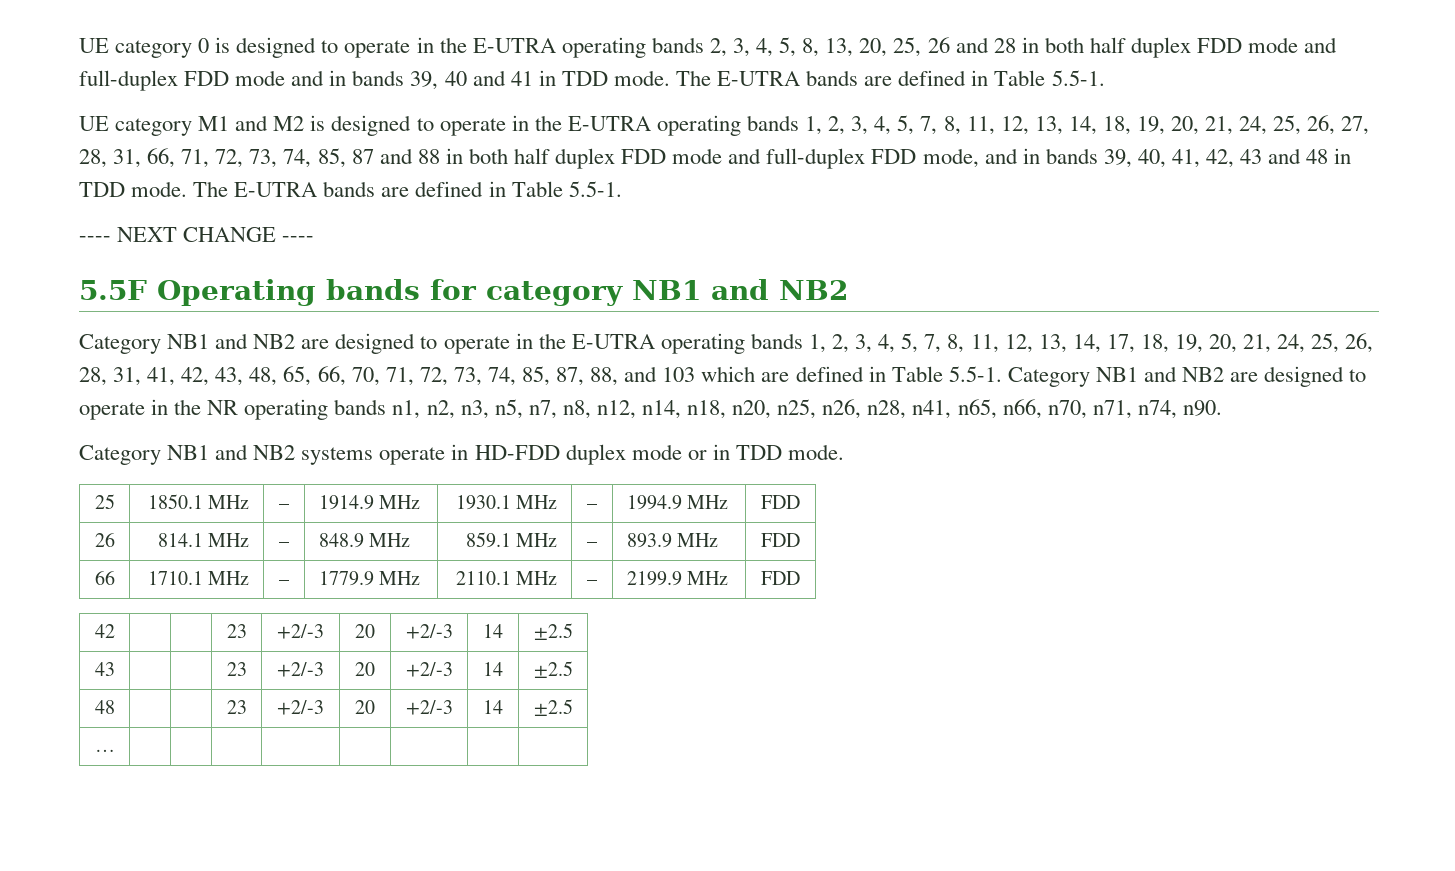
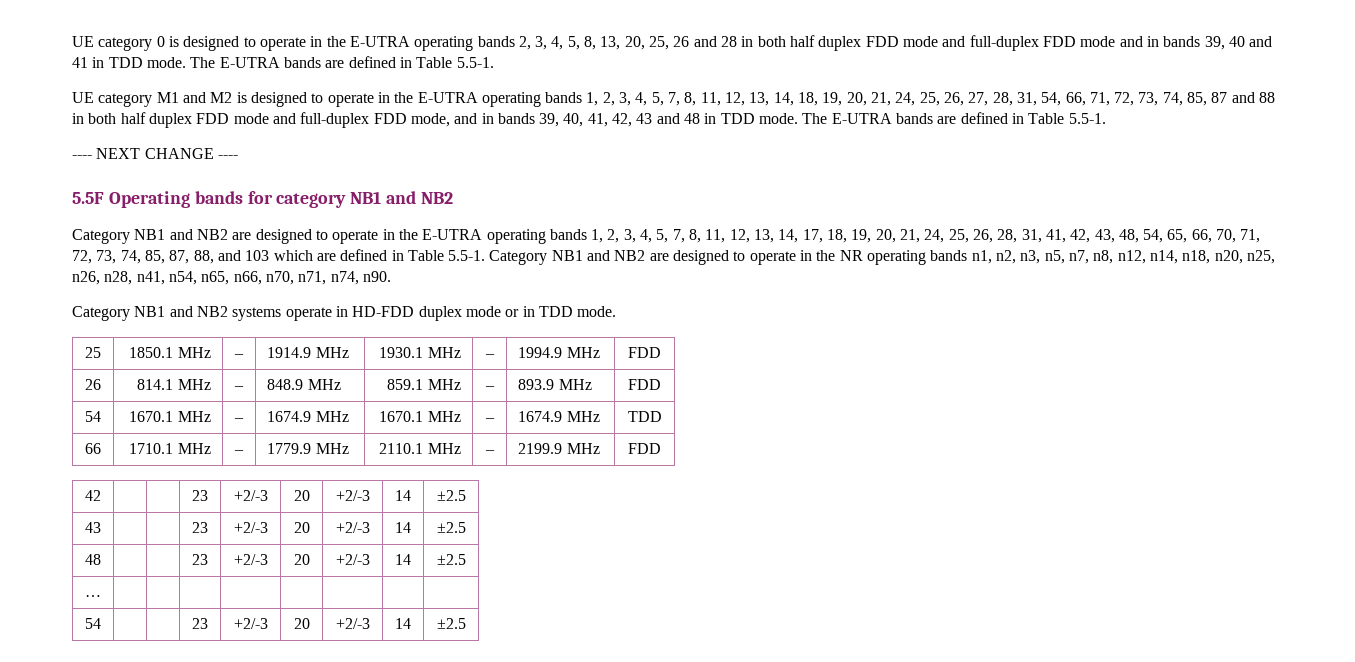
- UE category M1 and M2 is designed to operate in the E-UTRA operating bands 1, 2, 3, 4, 5, 7, 8, 11, 12, 13, 14, 18, 19, 20, 21, 24, 25, 26, 27, 28, 31, 66, 71, 72, 73, 74, 85, 87 and 88 in both half duplex FDD mode and full-duplex FDD mode, and in bands 39, 40, 41, 42, 43 and 48 in TDD mode.
+ UE category M1 and M2 is designed to operate in the E-UTRA operating bands 1, 2, 3, 4, 5, 7, 8, 11, 12, 13, 14, 18, 19, 20, 21, 24, 25, 26, 27, 28, 31, 54, 66, 71, 72, 73, 74, 85, 87 and 88 in both half duplex FDD mode and full-duplex FDD mode, and in bands 39, 40, 41, 42, 43 and 48 in TDD mode.
- Category NB1 and NB2 are designed to operate in the E-UTRA operating bands 1, 2, 3, 4, 5, 7, 8, 11, 12, 13, 14, 17, 18, 19, 20, 21, 24, 25, 26, 28, 31, 41, 42, 43, 48, 65, 66, 70, 71, 72, 73, 74, 85, 87, 88, and 103 which are defined in Table 5.5-1. Category NB1 and NB2 are designed to operate in the NR operating bands n1, n2, n3, n5, n7, n8, n12, n14, n18, n20, n25, n26, n28, n41, n65, n66, n70, n71, n74, n90.
+ Category NB1 and NB2 are designed to operate in the E-UTRA operating bands 1, 2, 3, 4, 5, 7, 8, 11, 12, 13, 14, 17, 18, 19, 20, 21, 24, 25, 26, 28, 31, 41, 42, 43, 48, 54, 65, 66, 70, 71, 72, 73, 74, 85, 87, 88, and 103 which are defined in Table 5.5-1. Category NB1 and NB2 are designed to operate in the NR operating bands n1, n2, n3, n5, n7, n8, n12, n14, n18, n20, n25, n26, n28, n41, n54, n65, n66, n70, n71, n74, n90.
+ 54 | 1670.1 MHz | – | 1674.9 MHz | 1670.1 MHz | – | 1674.9 MHz | TDD
+ 54 | | | 23 | +2/-3 | 20 | +2/-3 | 14 | ±2.5

